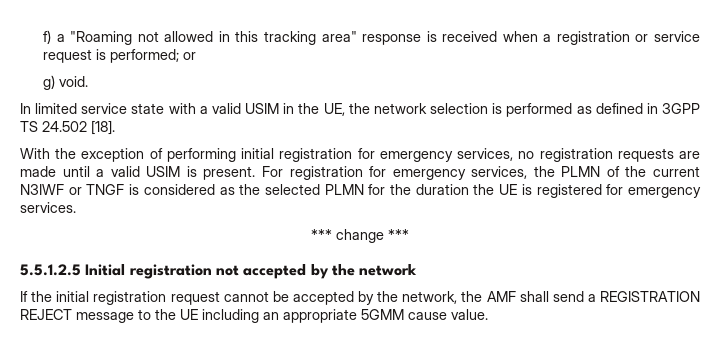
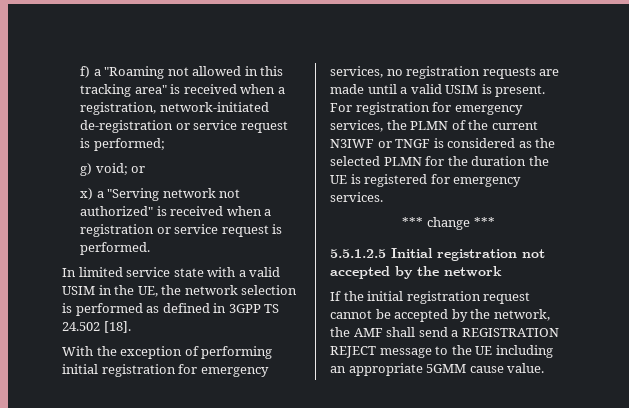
- f) a "Roaming not allowed in this tracking area" response is received when a registration or service request is performed; or
- g) void.
+ f) a "Roaming not allowed in this tracking area" is received when a registration, network-initiated de-registration or service request is performed;
+ g) void; or
+ x) a "Serving network not authorized" is received when a registration or service request is performed.

